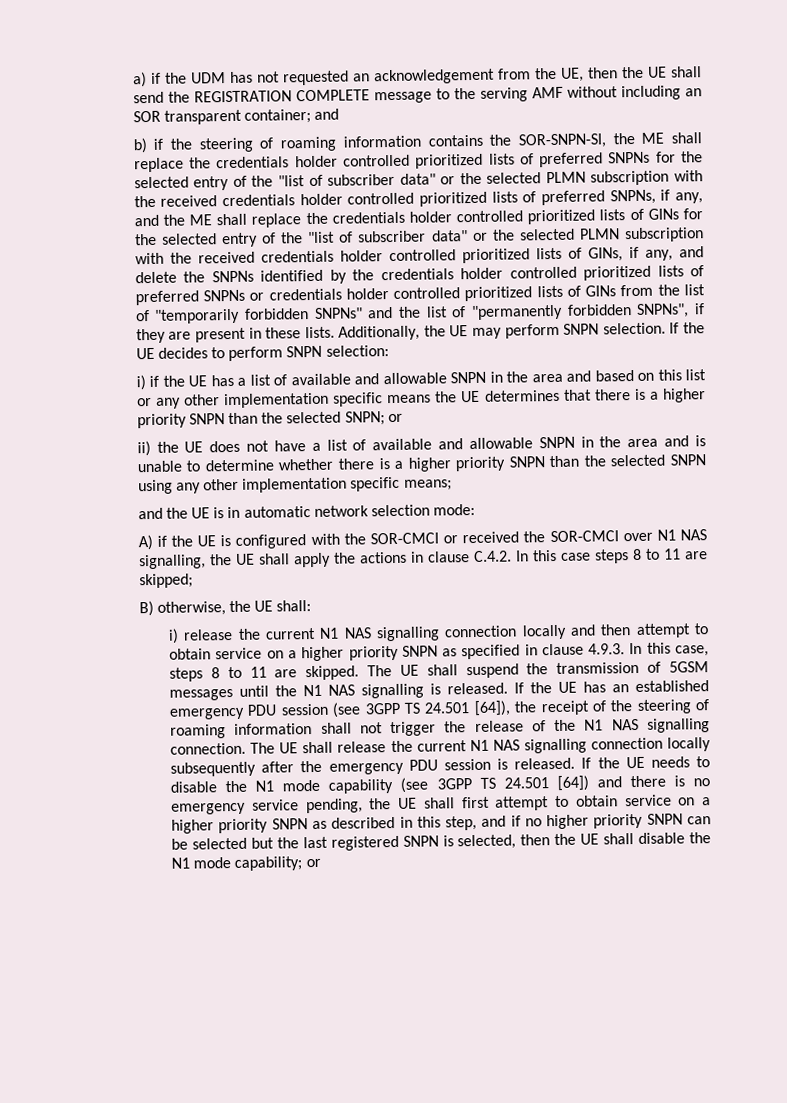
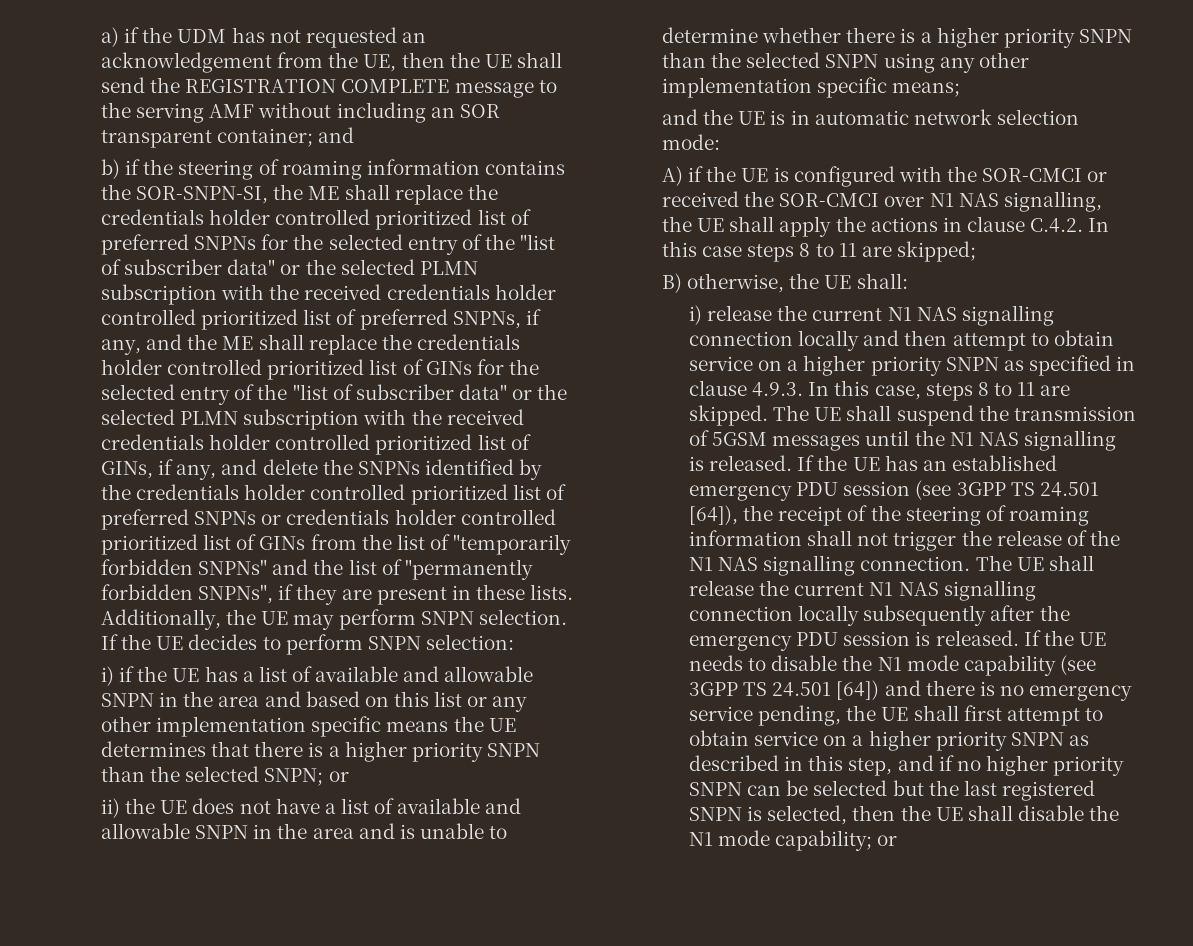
- b) if the steering of roaming information contains the SOR-SNPN-SI, the ME shall replace the credentials holder controlled prioritized lists of preferred SNPNs for the selected entry of the "list of subscriber data" or the selected PLMN subscription with the received credentials holder controlled prioritized lists of preferred SNPNs, if any, and the ME shall replace the credentials holder controlled prioritized lists of GINs for the selected entry of the "list of subscriber data" or the selected PLMN subscription with the received credentials holder controlled prioritized lists of GINs, if any, and delete the SNPNs identified by the credentials holder controlled prioritized lists of preferred SNPNs or credentials holder controlled prioritized lists of GINs from the list of "temporarily forbidden SNPNs" and the list of "permanently forbidden SNPNs", if they are present in these lists.
+ b) if the steering of roaming information contains the SOR-SNPN-SI, the ME shall replace the credentials holder controlled prioritized list of preferred SNPNs for the selected entry of the "list of subscriber data" or the selected PLMN subscription with the received credentials holder controlled prioritized list of preferred SNPNs, if any, and the ME shall replace the credentials holder controlled prioritized list of GINs for the selected entry of the "list of subscriber data" or the selected PLMN subscription with the received credentials holder controlled prioritized list of GINs, if any, and delete the SNPNs identified by the credentials holder controlled prioritized list of preferred SNPNs or credentials holder controlled prioritized list of GINs from the list of "temporarily forbidden SNPNs" and the list of "permanently forbidden SNPNs", if they are present in these lists.

